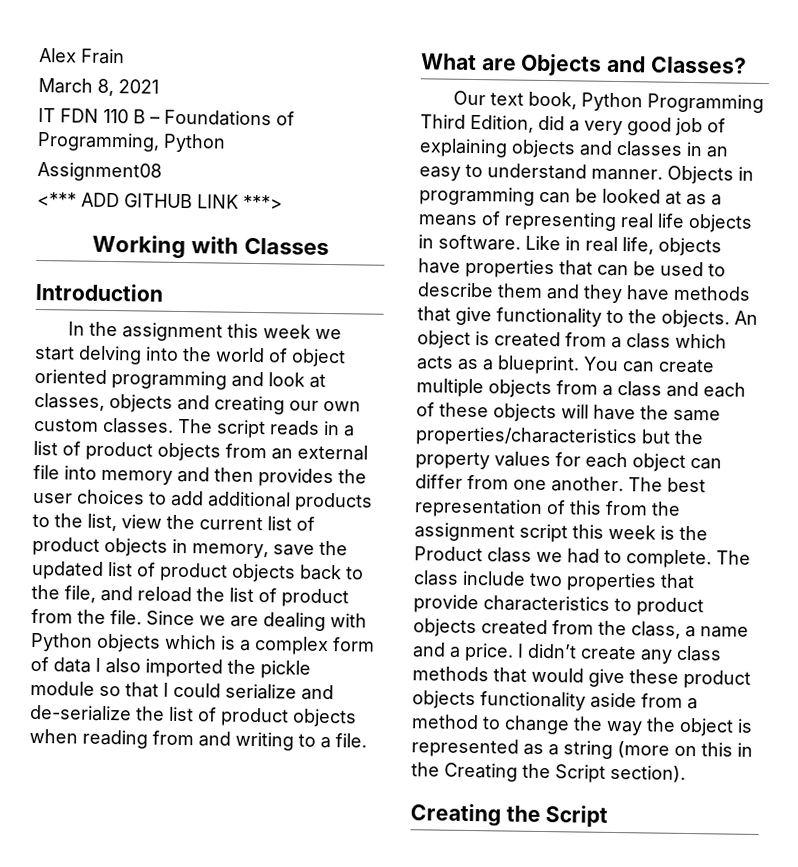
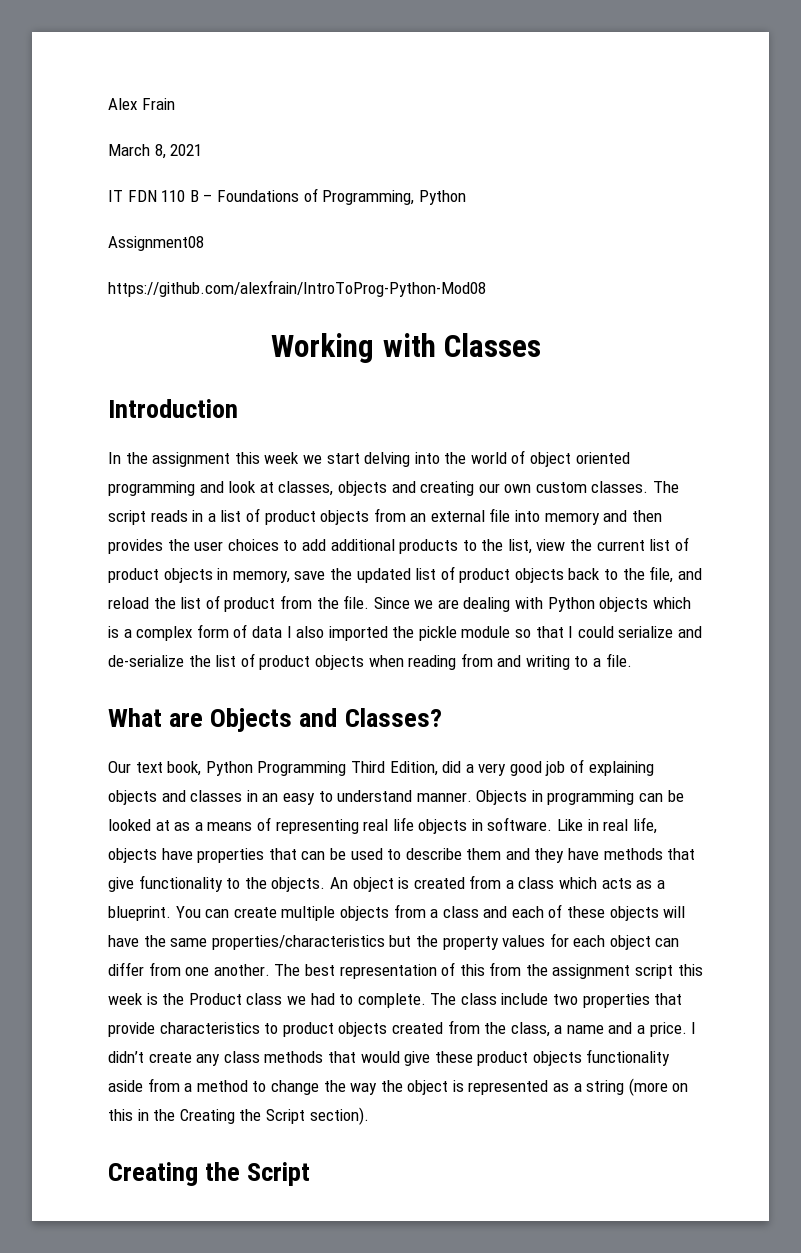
- <*** ADD GITHUB LINK ***>
+ https://github.com/alexfrain/IntroToProg-Python-Mod08

